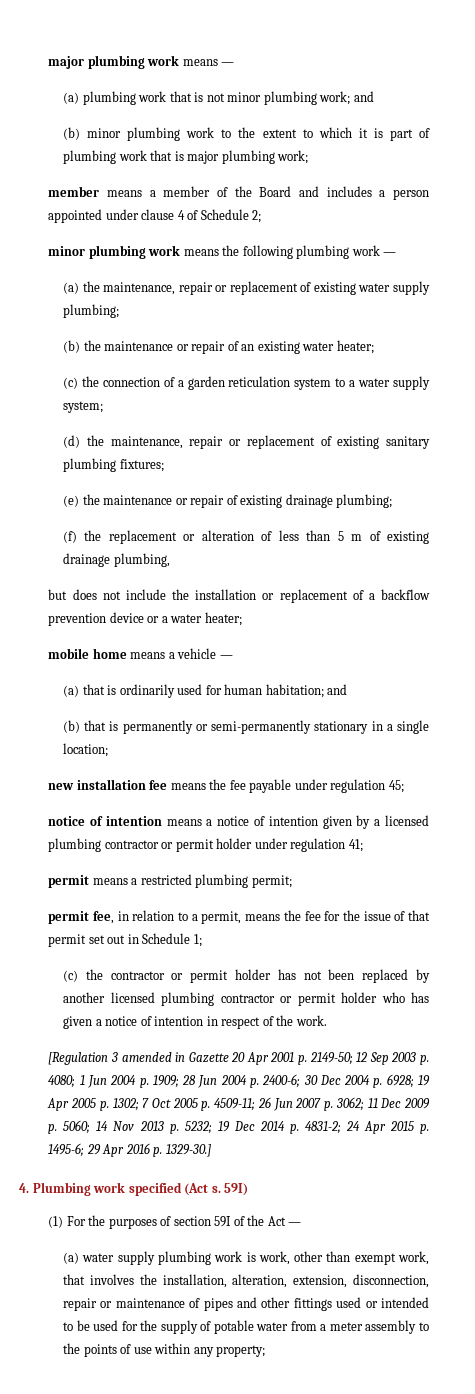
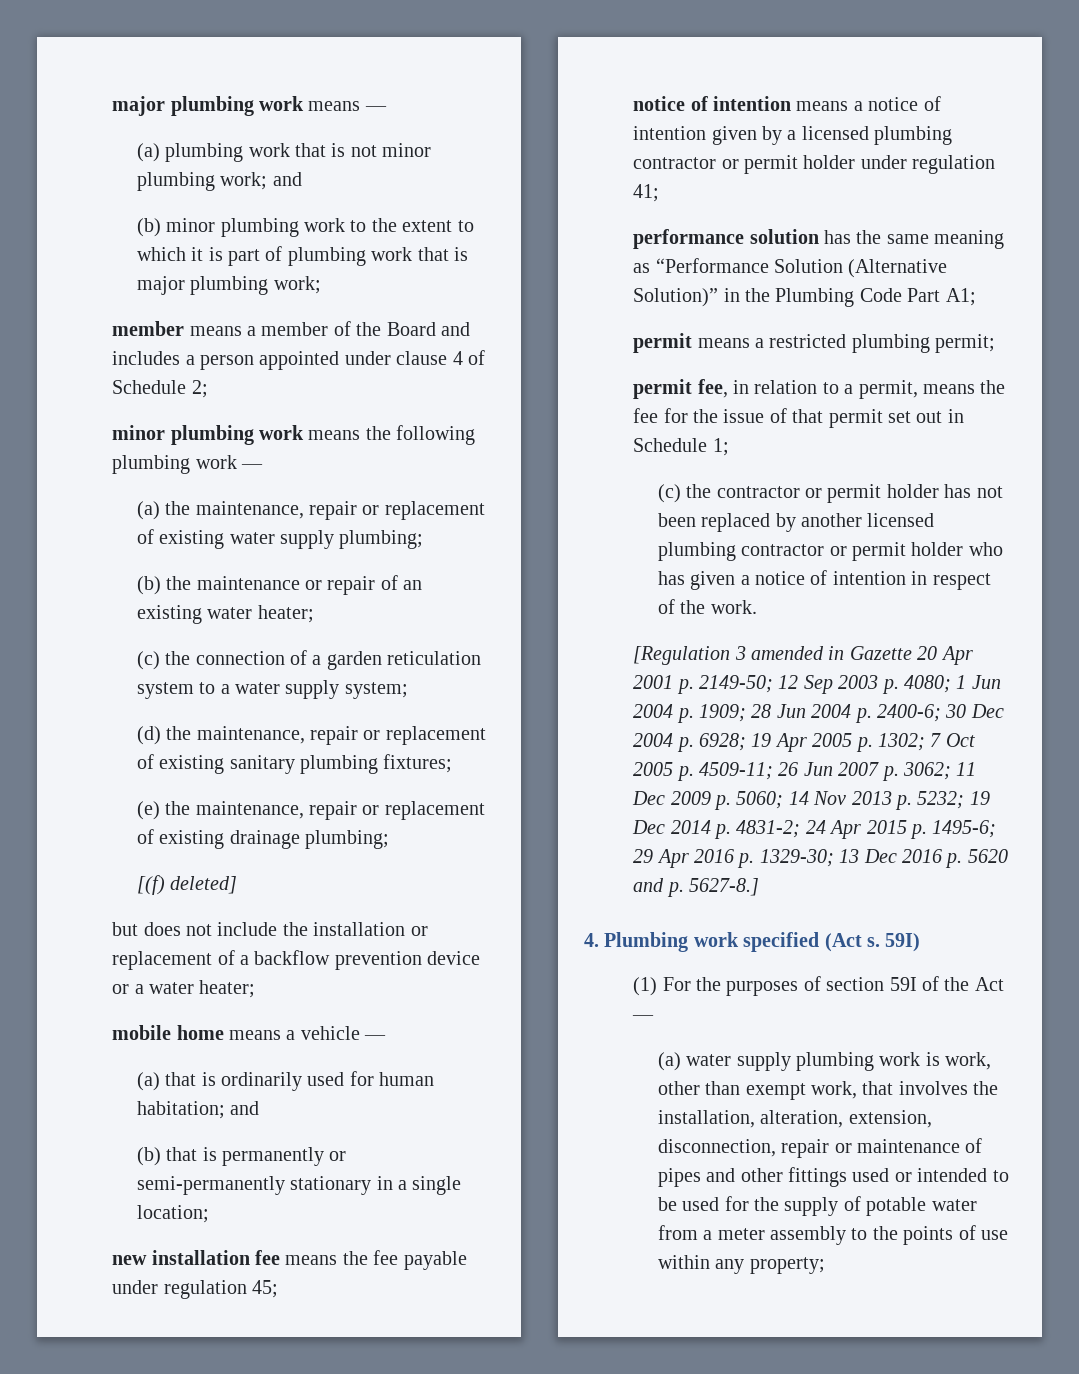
- (e) the maintenance or repair of existing drainage plumbing;
+ (e) the maintenance, repair or replacement of existing drainage plumbing;
- (f) the replacement or alteration of less than 5 m of existing drainage plumbing,
+ [(f) deleted]
+ performance solution has the same meaning as “Performance Solution (Alternative Solution)” in the Plumbing Code Part A1;
- 29 Apr 2016 p. 1329-30.]
+ 29 Apr 2016 p. 1329-30; 13 Dec 2016 p. 5620 and p. 5627-8.]

